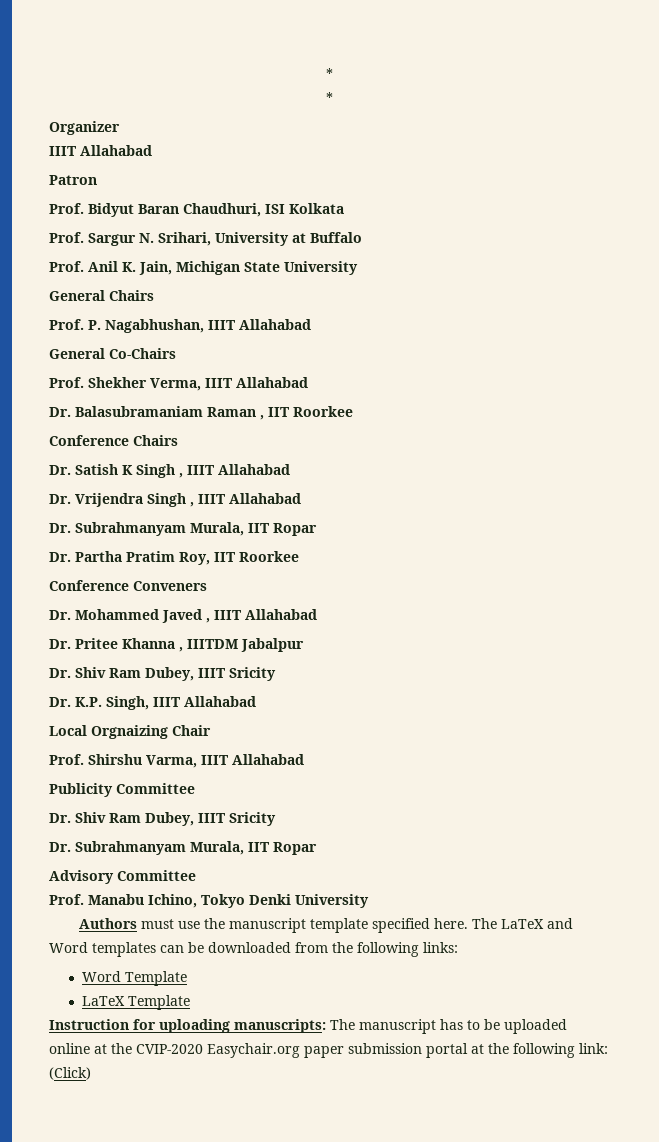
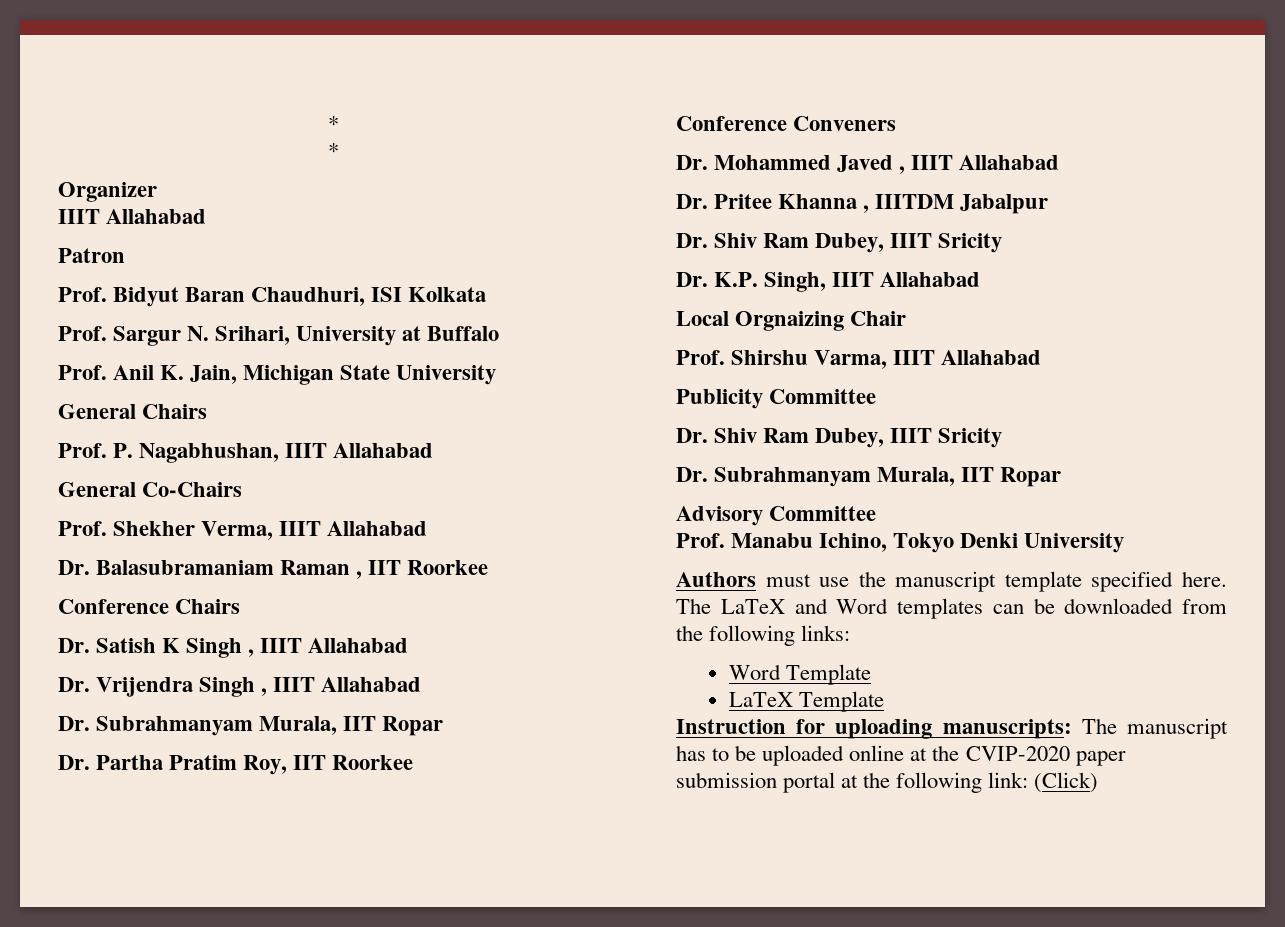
- Instruction for uploading manuscripts: The manuscript has to be uploaded online at the CVIP-2020 Easychair.org paper submission portal at the following link: (Click)
+ Instruction for uploading manuscripts: The manuscript has to be uploaded online at the CVIP-2020 paper submission portal at the following link: (Click)

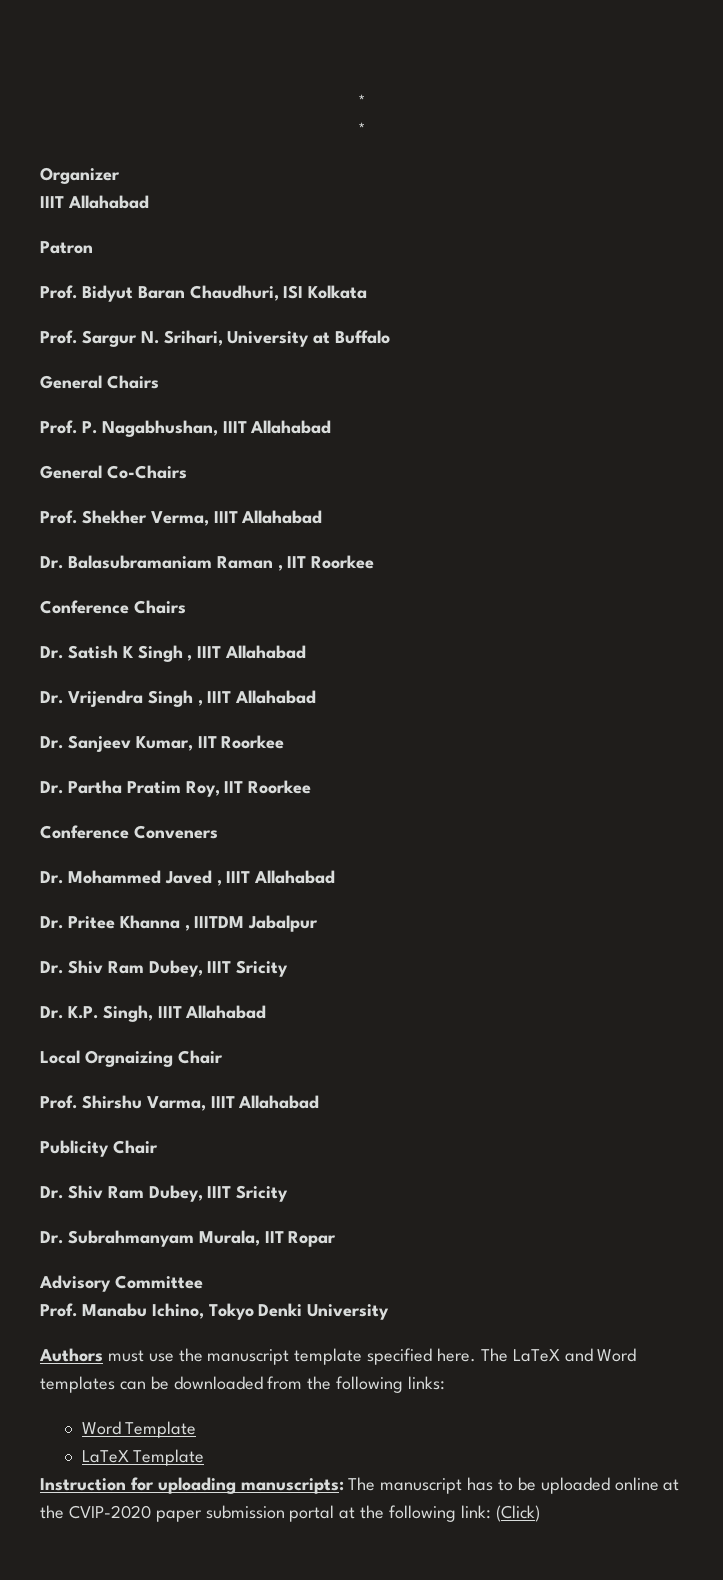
- Prof. Anil K. Jain, Michigan State University
  Dr. Vrijendra Singh , IIIT Allahabad
- Dr. Subrahmanyam Murala, IIT Ropar
+ Dr. Sanjeev Kumar, IIT Roorkee
- Publicity Committee
+ Publicity Chair

